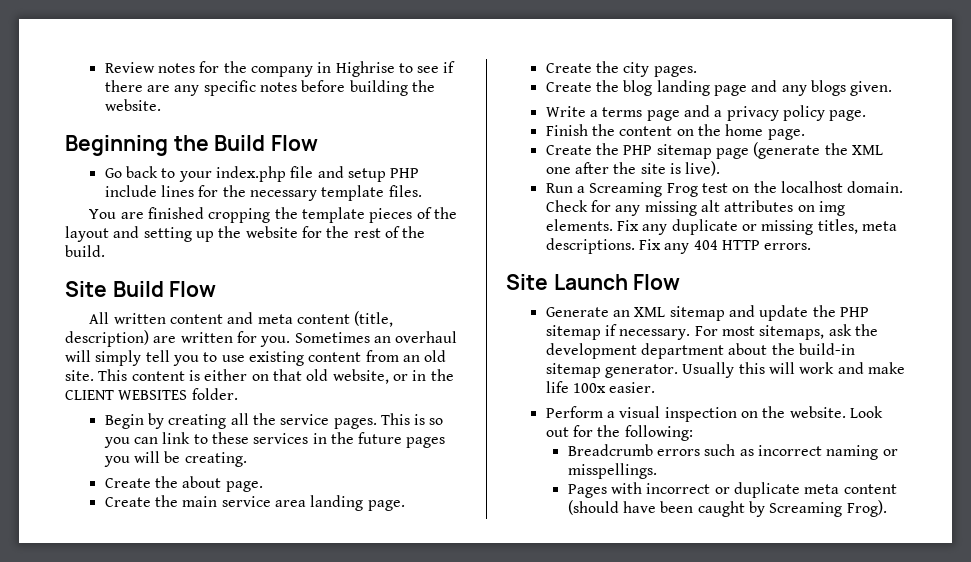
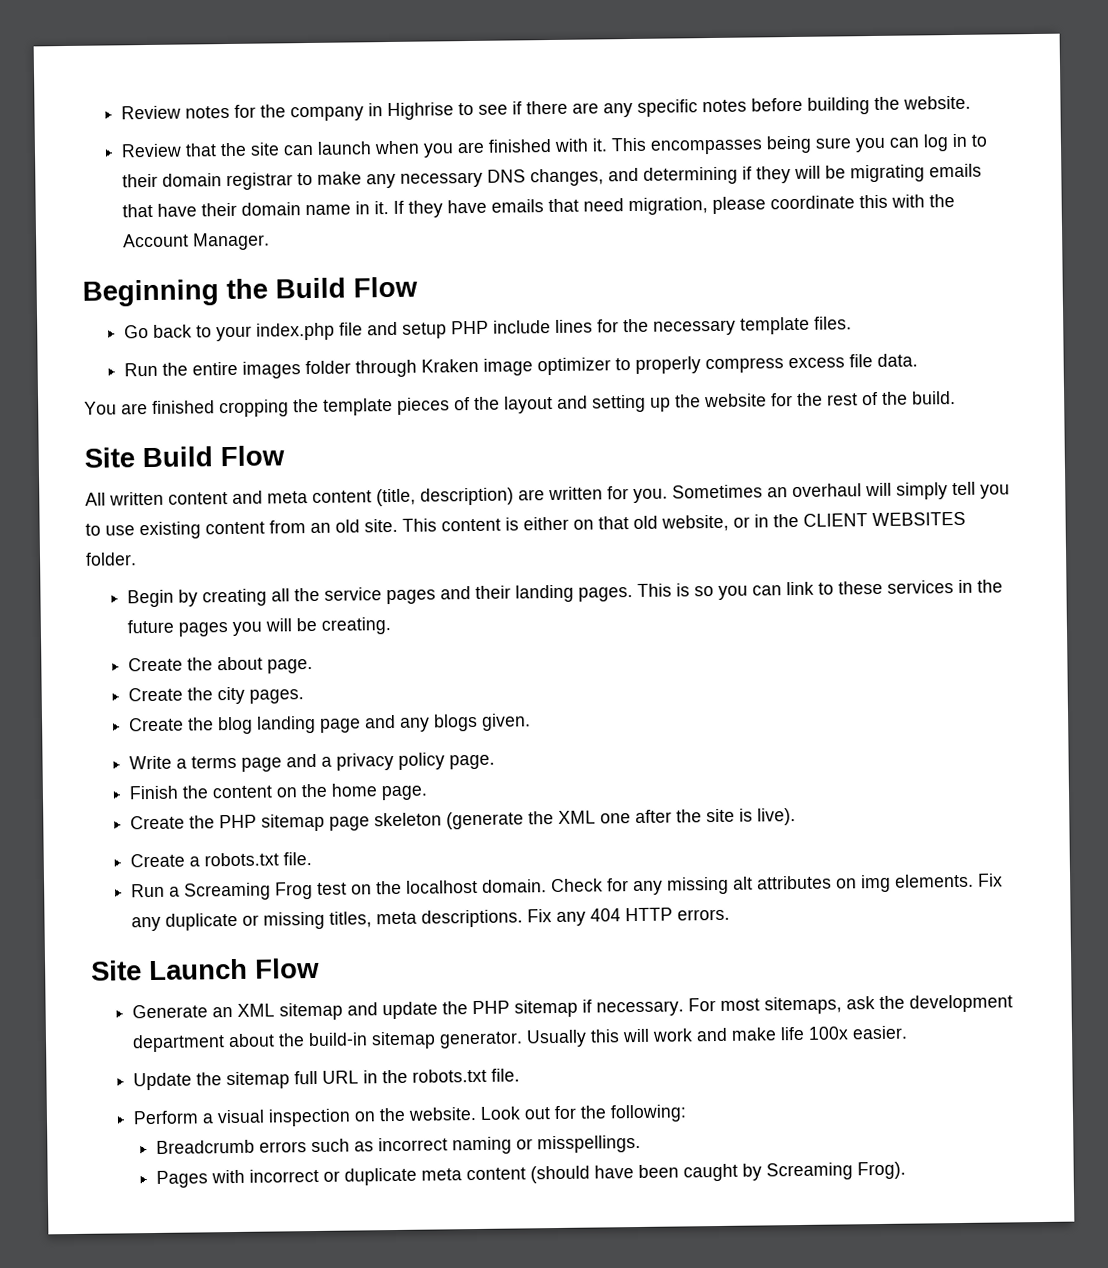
+ Review that the site can launch when you are finished with it. This encompasses being sure you can log in to their domain registrar to make any necessary DNS changes, and determining if they will be migrating emails that have their domain name in it. If they have emails that need migration, please coordinate this with the Account Manager.
+ Run the entire images folder through Kraken image optimizer to properly compress excess file data.
- Begin by creating all the service pages.
+ Begin by creating all the service pages and their landing pages.
- Create the main service area landing page.
- Create the PHP sitemap page (generate the XML one after the site is live).
+ Create the PHP sitemap page skeleton (generate the XML one after the site is live).
+ Create a robots.txt file.
+ Update the sitemap full URL in the robots.txt file.

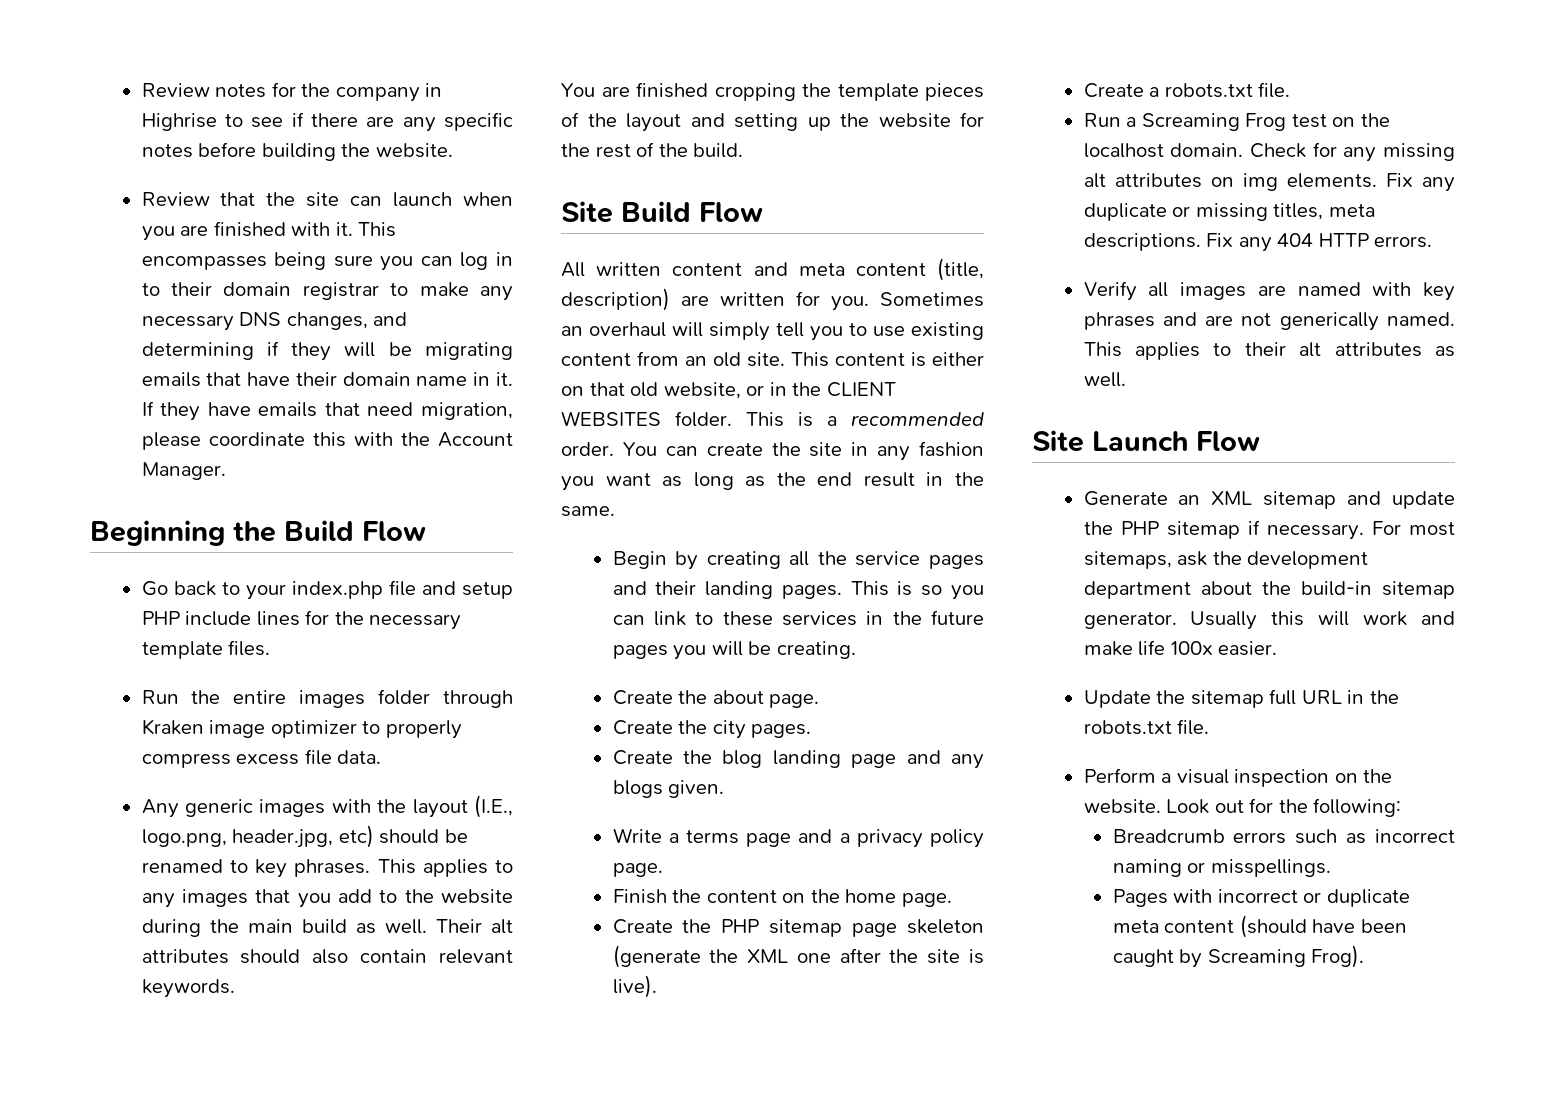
+ Any generic images with the layout (I.E., logo.png, header.jpg, etc) should be renamed to key phrases. This applies to any images that you add to the website during the main build as well. Their alt attributes should also contain relevant keywords.
+ This is a recommended order. You can create the site in any fashion you want as long as the end result in the same.
+ Verify all images are named with key phrases and are not generically named. This applies to their alt attributes as well.

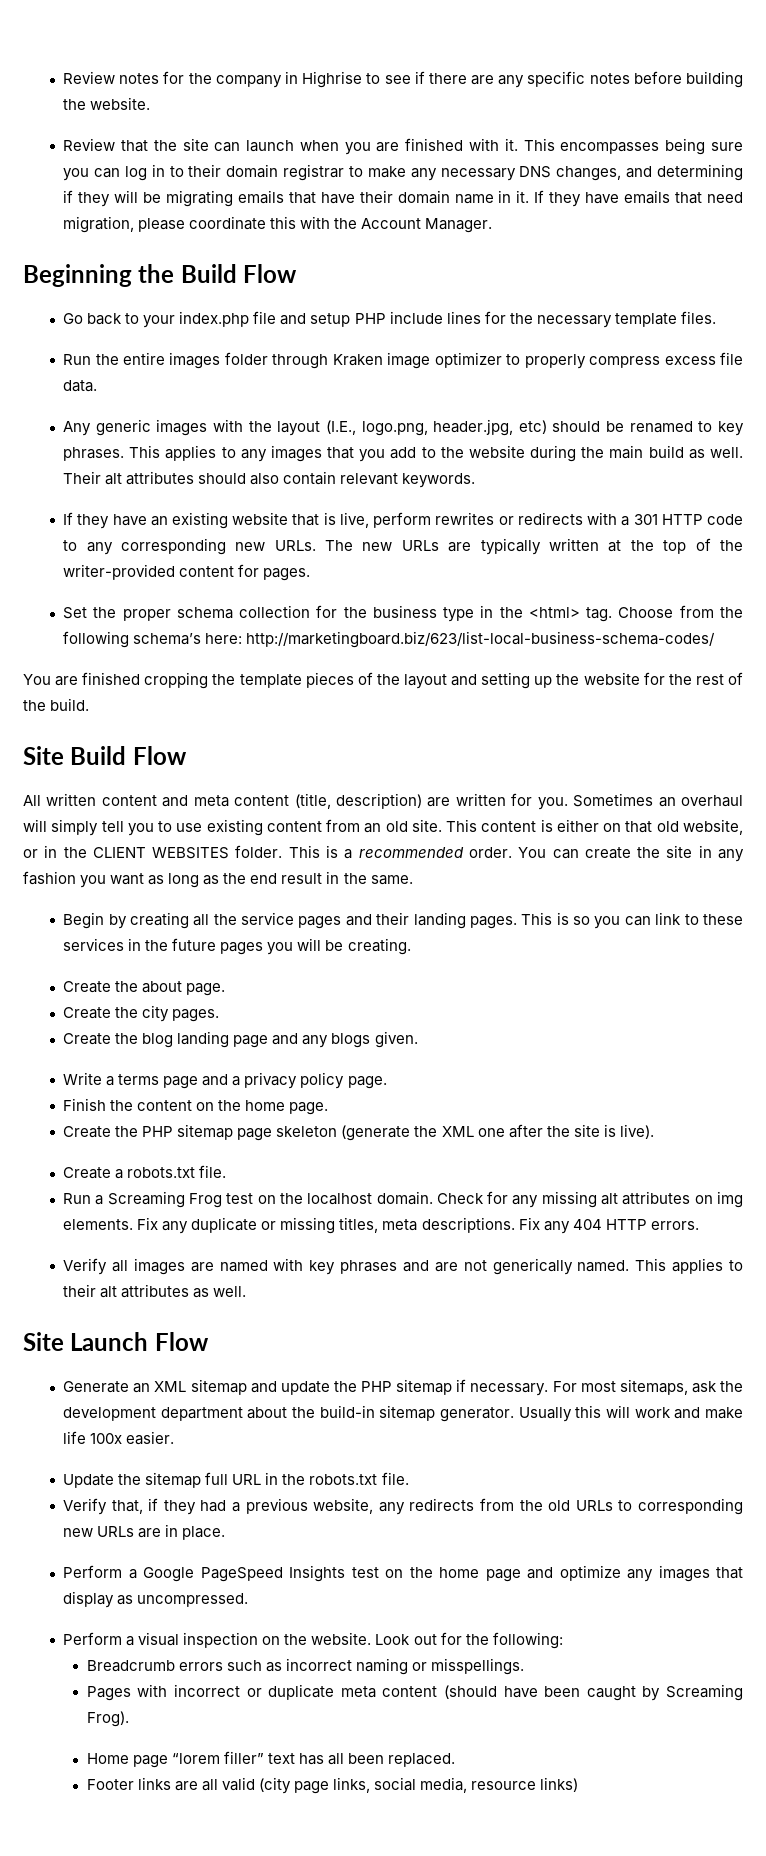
+ If they have an existing website that is live, perform rewrites or redirects with a 301 HTTP code to any corresponding new URLs. The new URLs are typically written at the top of the writer-provided content for pages.
+ Set the proper schema collection for the business type in the <html> tag. Choose from the following schema’s here: http://marketingboard.biz/623/list-local-business-schema-codes/
+ Verify that, if they had a previous website, any redirects from the old URLs to corresponding new URLs are in place.
+ Perform a Google PageSpeed Insights test on the home page and optimize any images that display as uncompressed.
+ Home page “lorem filler” text has all been replaced.
+ Footer links are all valid (city page links, social media, resource links)

